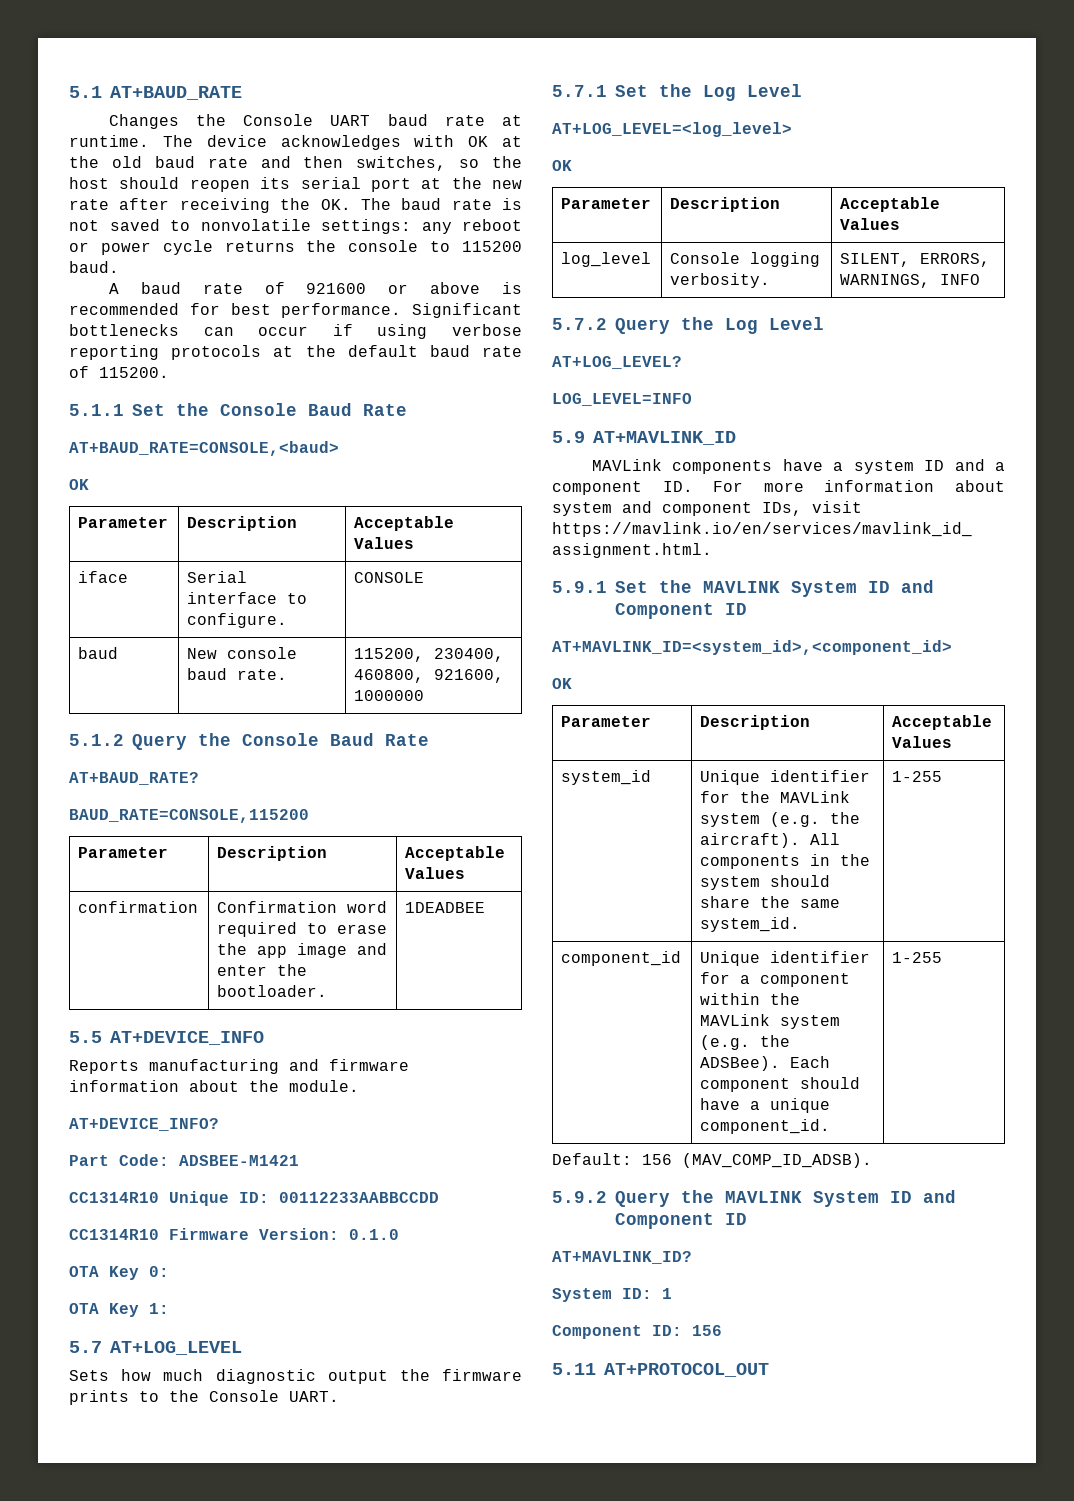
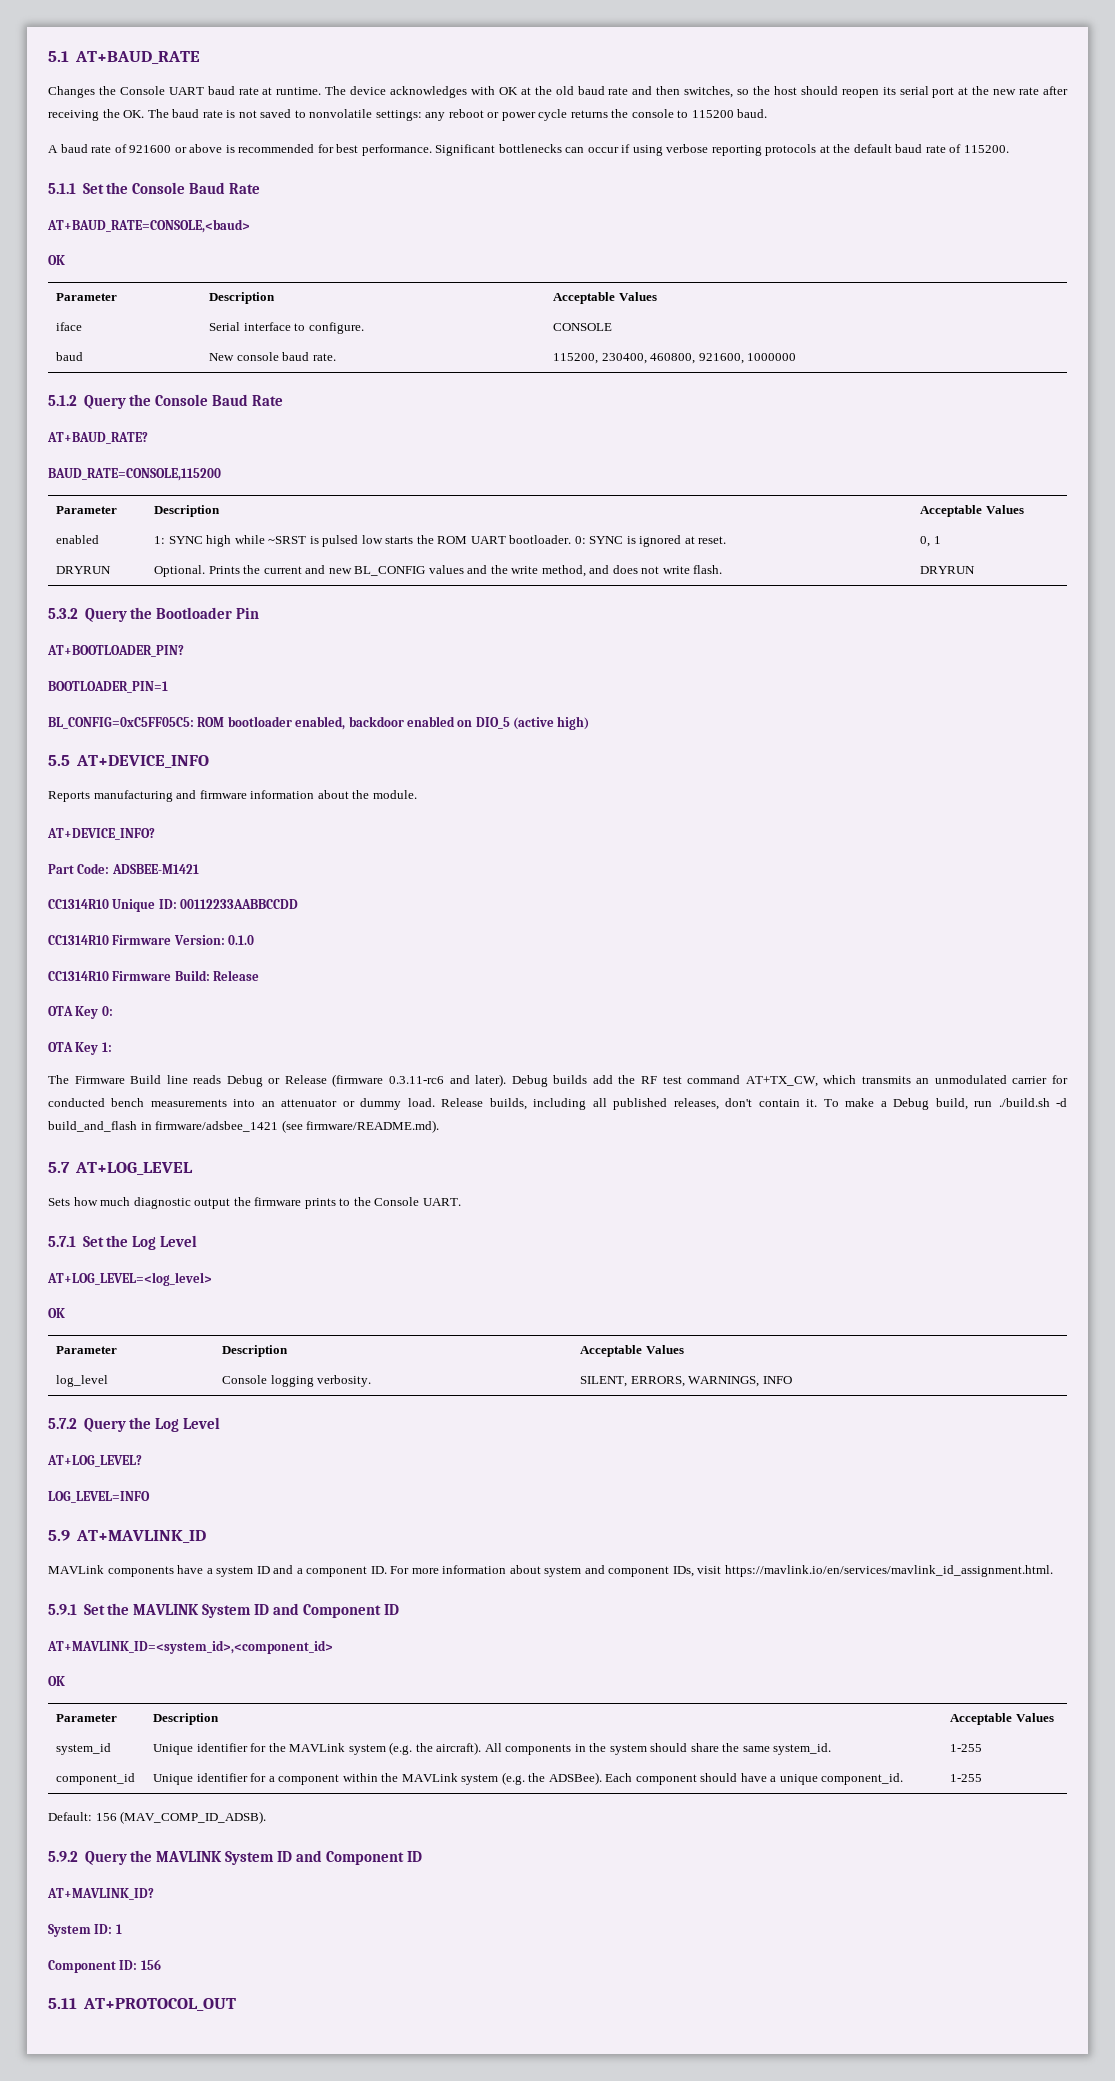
- confirmation | Confirmation word required to erase the app image and enter the bootloader. | 1DEADBEE
+ enabled | 1: SYNC high while ~SRST is pulsed low starts the ROM UART bootloader. 0: SYNC is ignored at reset. | 0, 1
+ DRYRUN | Optional. Prints the current and new BL_CONFIG values and the write method, and does not write flash. | DRYRUN
+ 5.3.2 Query the Bootloader Pin
+ AT+BOOTLOADER_PIN?
+ BOOTLOADER_PIN=1
+ BL_CONFIG=0xC5FF05C5: ROM bootloader enabled, backdoor enabled on DIO_5 (active high)
+ CC1314R10 Firmware Build: Release
+ The Firmware Build line reads Debug or Release (firmware 0.3.11-rc6 and later). Debug builds add the RF test command AT+TX_CW, which transmits an unmodulated carrier for conducted bench measurements into an attenuator or dummy load. Release builds, including all published releases, don't contain it. To make a Debug build, run ./build.sh -d build_and_flash in firmware/adsbee_1421 (see firmware/README.md).

